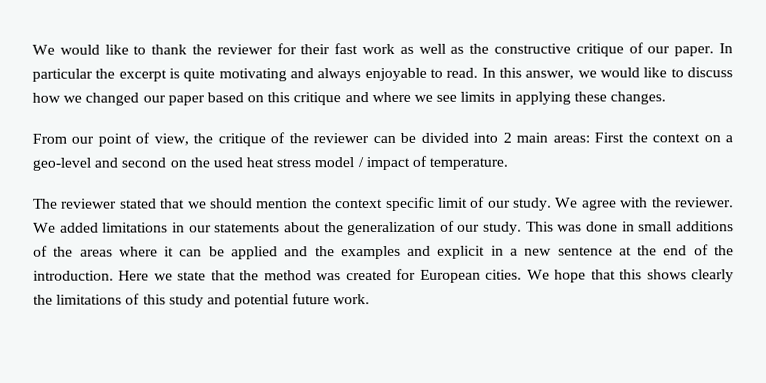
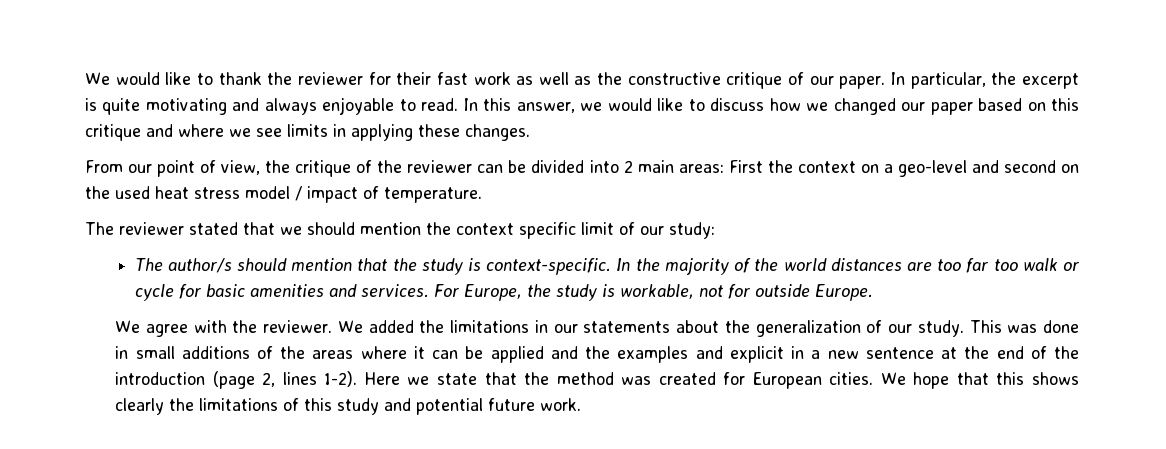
- In particular the excerpt is quite motivating and always enjoyable to read.
+ In particular, the excerpt is quite motivating and always enjoyable to read.
- The reviewer stated that we should mention the context specific limit of our study. We agree with the reviewer.
+ The reviewer stated that we should mention the context specific limit of our study:
+ The author/s should mention that the study is context-specific. In the majority of the world distances are too far too walk or cycle for basic amenities and services. For Europe, the study is workable, not for outside Europe.
+ We agree with the reviewer.
- We added limitations in our statements about the generalization of our study.
+ We added the limitations in our statements about the generalization of our study.
- This was done in small additions of the areas where it can be applied and the examples and explicit in a new sentence at the end of the introduction.
+ This was done in small additions of the areas where it can be applied and the examples and explicit in a new sentence at the end of the introduction (page 2, lines 1-2).

